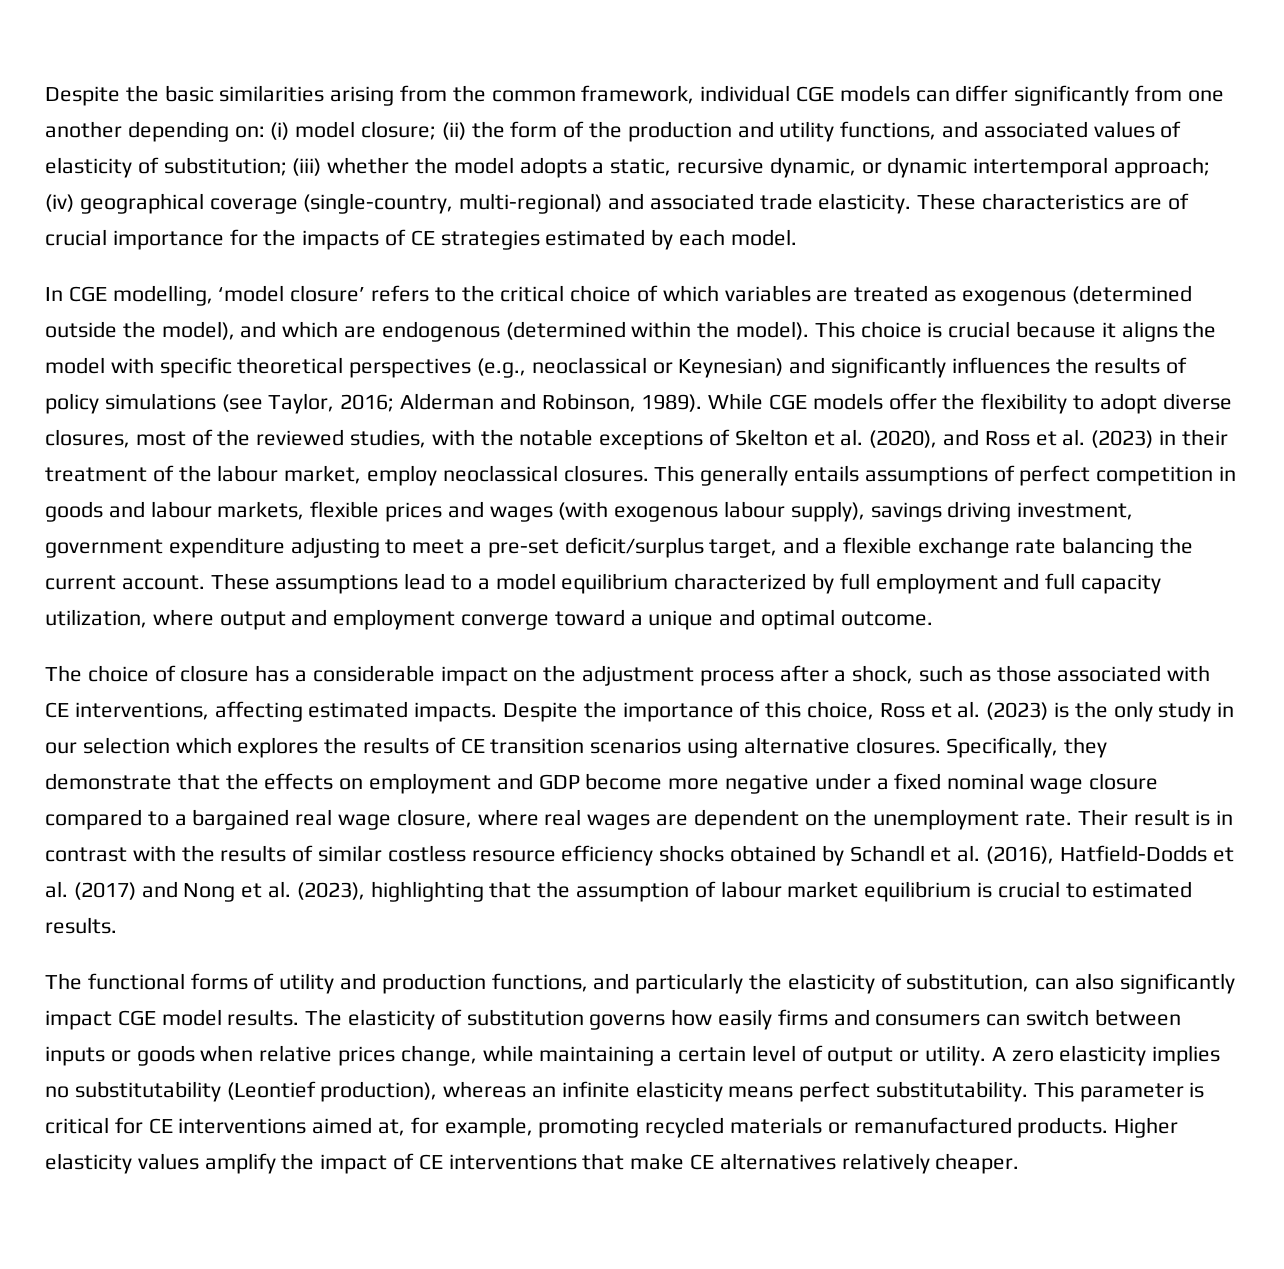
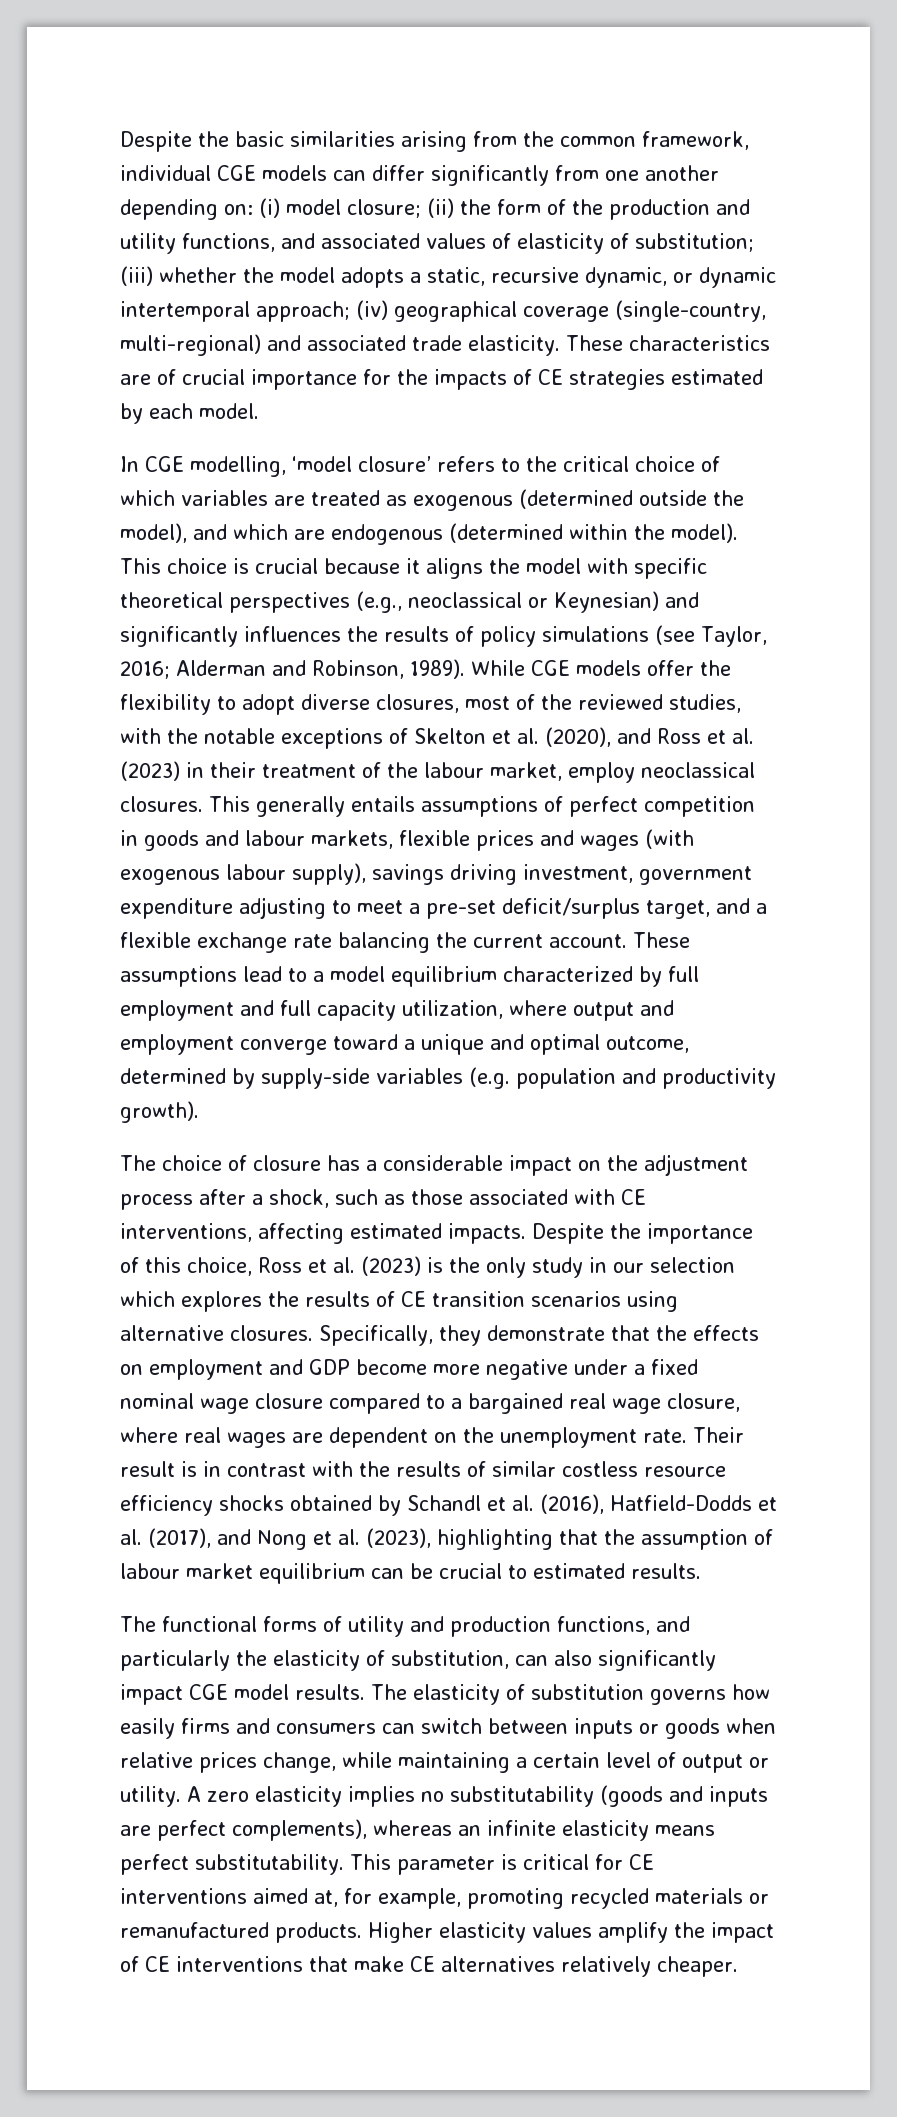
- These assumptions lead to a model equilibrium characterized by full employment and full capacity utilization, where output and employment converge toward a unique and optimal outcome.
+ These assumptions lead to a model equilibrium characterized by full employment and full capacity utilization, where output and employment converge toward a unique and optimal outcome, determined by supply-side variables (e.g. population and productivity growth).
- Their result is in contrast with the results of similar costless resource efficiency shocks obtained by Schandl et al. (2016), Hatfield-Dodds et al. (2017) and Nong et al. (2023), highlighting that the assumption of labour market equilibrium is crucial to estimated results.
+ Their result is in contrast with the results of similar costless resource efficiency shocks obtained by Schandl et al. (2016), Hatfield-Dodds et al. (2017), and Nong et al. (2023), highlighting that the assumption of labour market equilibrium can be crucial to estimated results.
- A zero elasticity implies no substitutability (Leontief production), whereas an infinite elasticity means perfect substitutability.
+ A zero elasticity implies no substitutability (goods and inputs are perfect complements), whereas an infinite elasticity means perfect substitutability.

